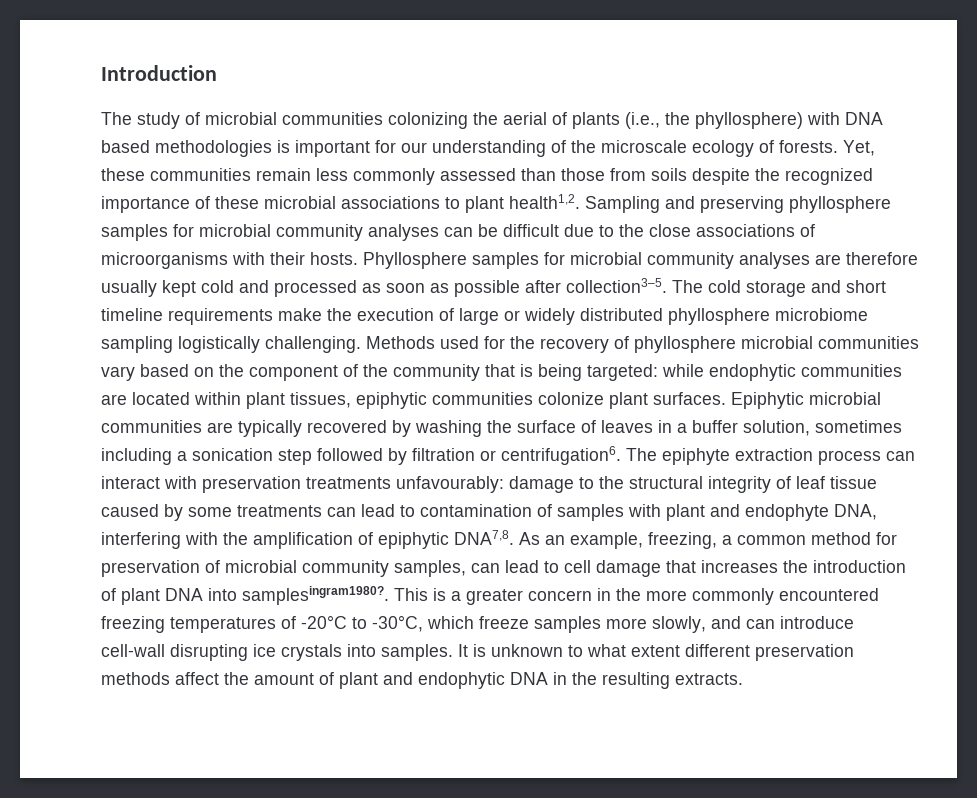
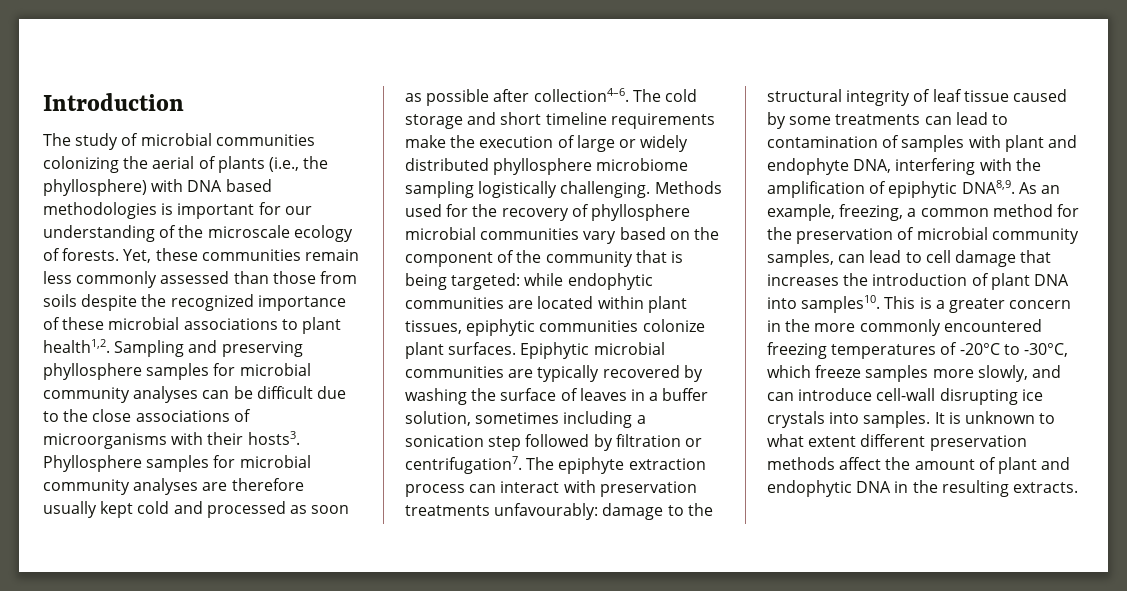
- Sampling and preserving phyllosphere samples for microbial community analyses can be difficult due to the close associations of microorganisms with their hosts.
+ Sampling and preserving phyllosphere samples for microbial community analyses can be difficult due to the close associations of microorganisms with their hosts3.
- Phyllosphere samples for microbial community analyses are therefore usually kept cold and processed as soon as possible after collection3–5.
+ Phyllosphere samples for microbial community analyses are therefore usually kept cold and processed as soon as possible after collection4–6.
- Epiphytic microbial communities are typically recovered by washing the surface of leaves in a buffer solution, sometimes including a sonication step followed by filtration or centrifugation6.
+ Epiphytic microbial communities are typically recovered by washing the surface of leaves in a buffer solution, sometimes including a sonication step followed by filtration or centrifugation7.
- The epiphyte extraction process can interact with preservation treatments unfavourably: damage to the structural integrity of leaf tissue caused by some treatments can lead to contamination of samples with plant and endophyte DNA, interfering with the amplification of epiphytic DNA7,8.
+ The epiphyte extraction process can interact with preservation treatments unfavourably: damage to the structural integrity of leaf tissue caused by some treatments can lead to contamination of samples with plant and endophyte DNA, interfering with the amplification of epiphytic DNA8,9.
- As an example, freezing, a common method for preservation of microbial community samples, can lead to cell damage that increases the introduction of plant DNA into samplesingram1980?.
+ As an example, freezing, a common method for the preservation of microbial community samples, can lead to cell damage that increases the introduction of plant DNA into samples10.

